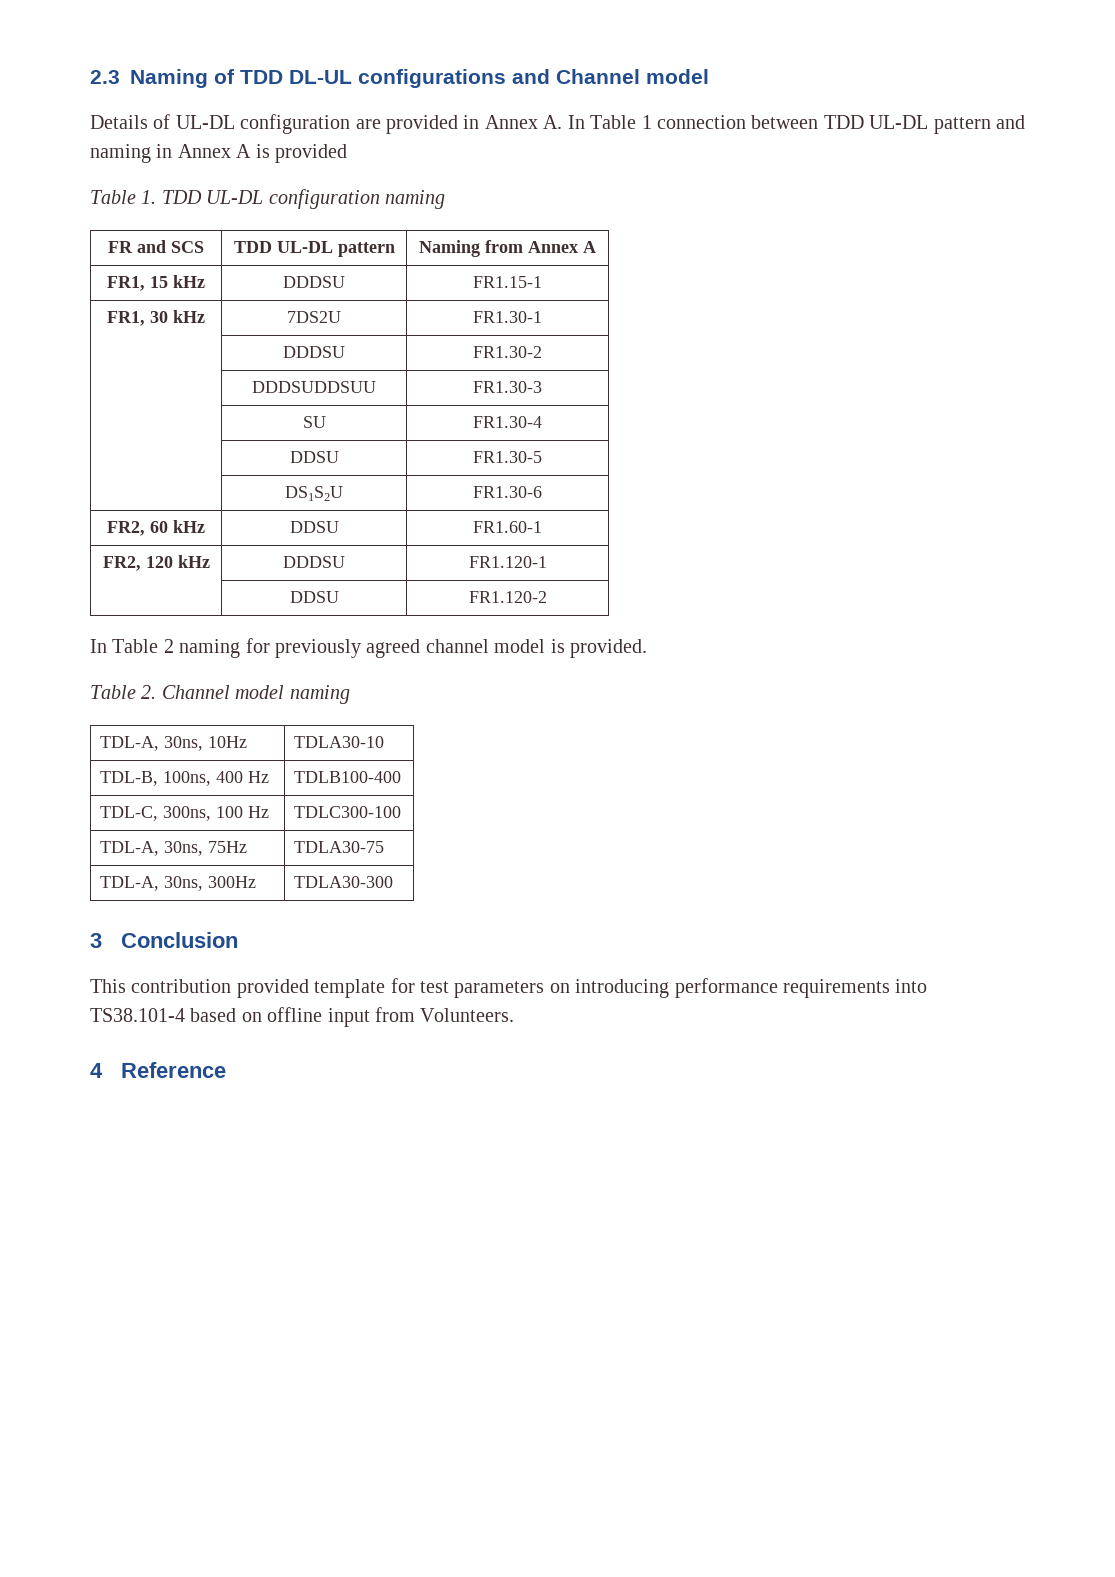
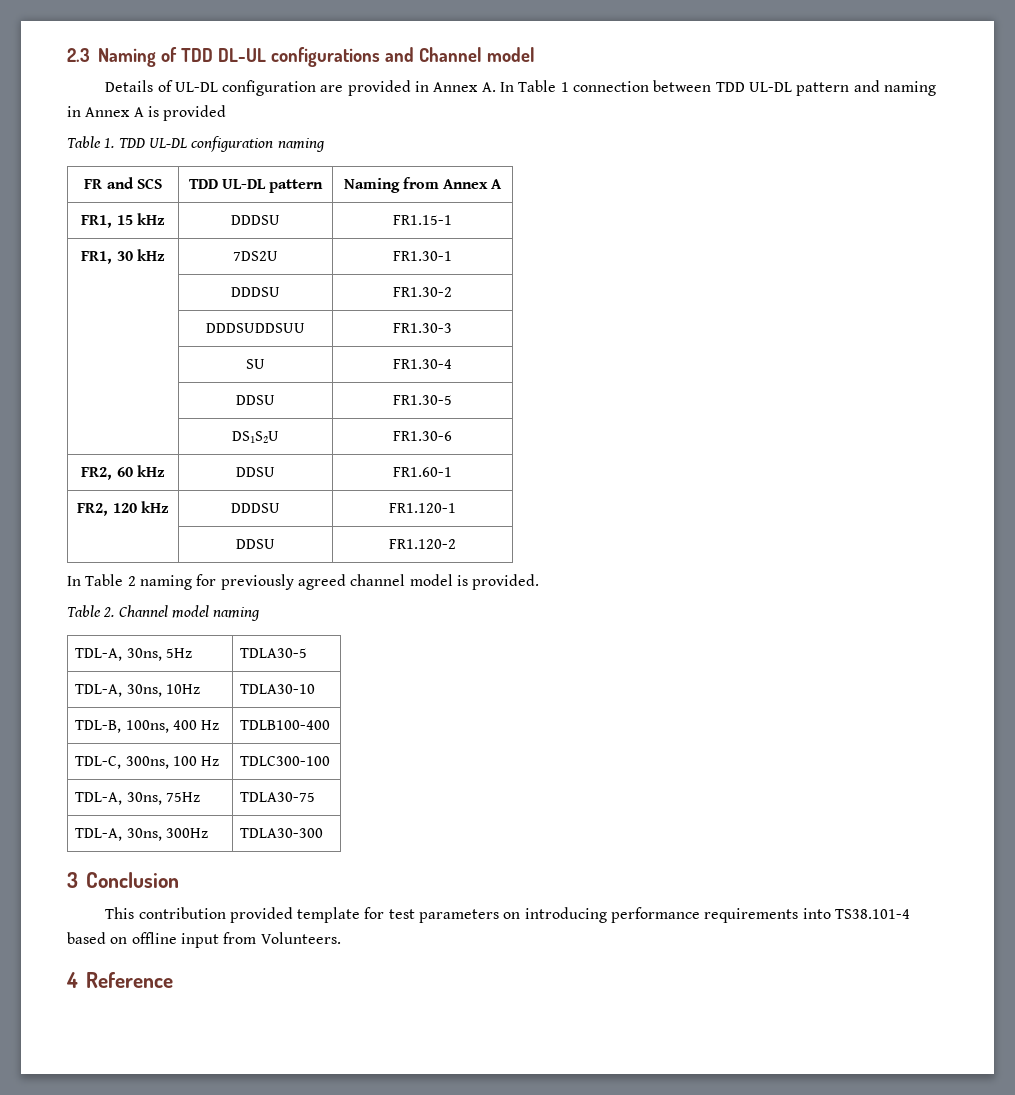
+ TDL-A, 30ns, 5Hz | TDLA30-5

